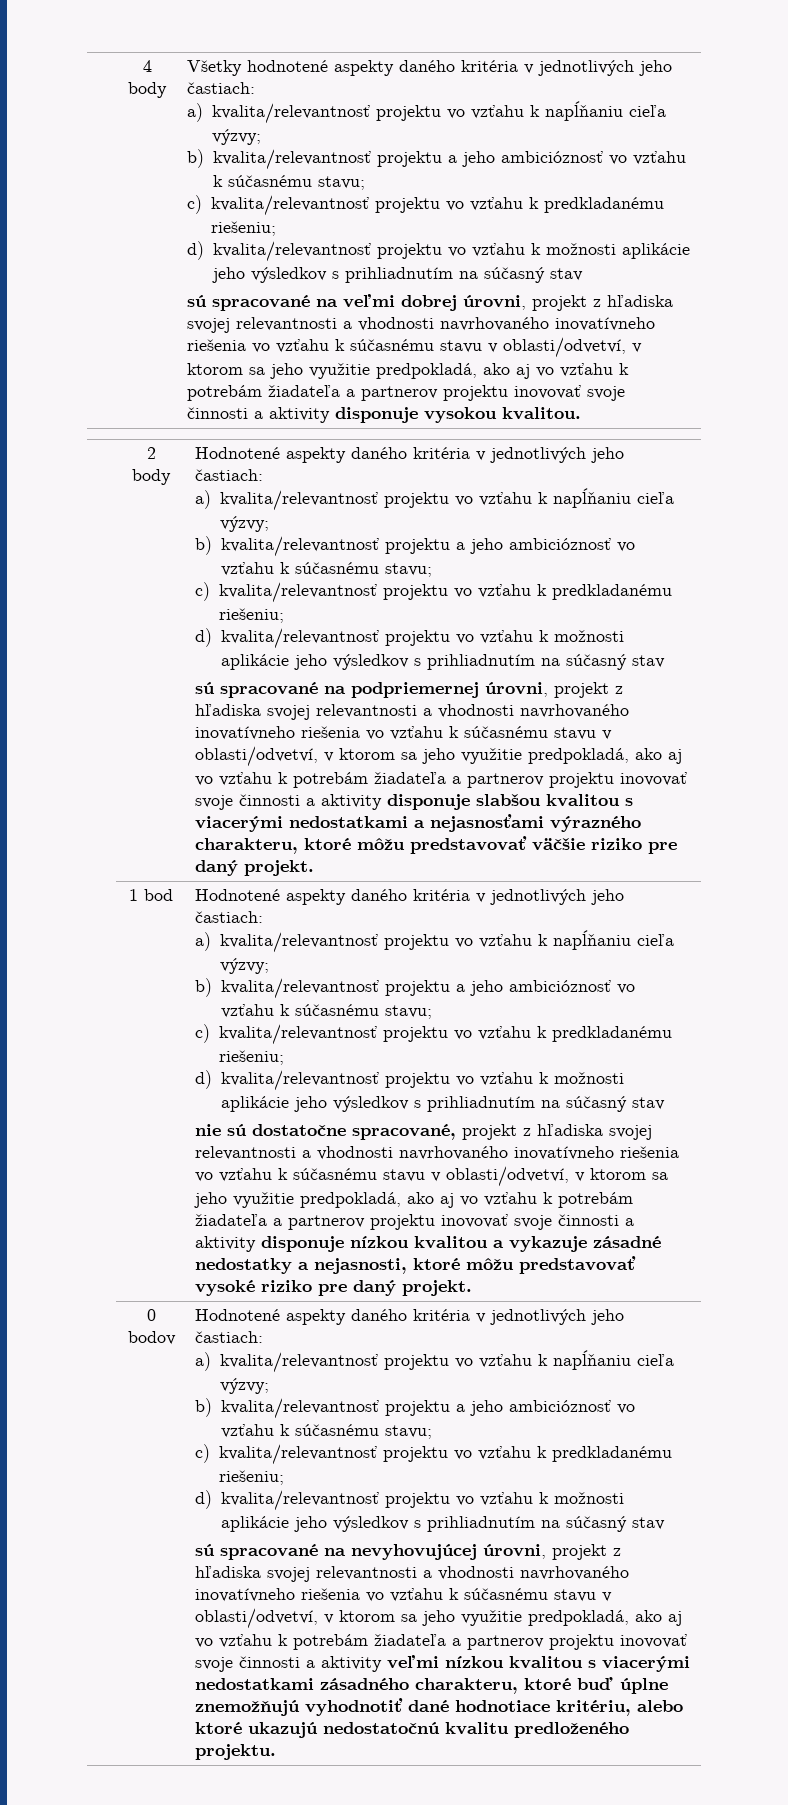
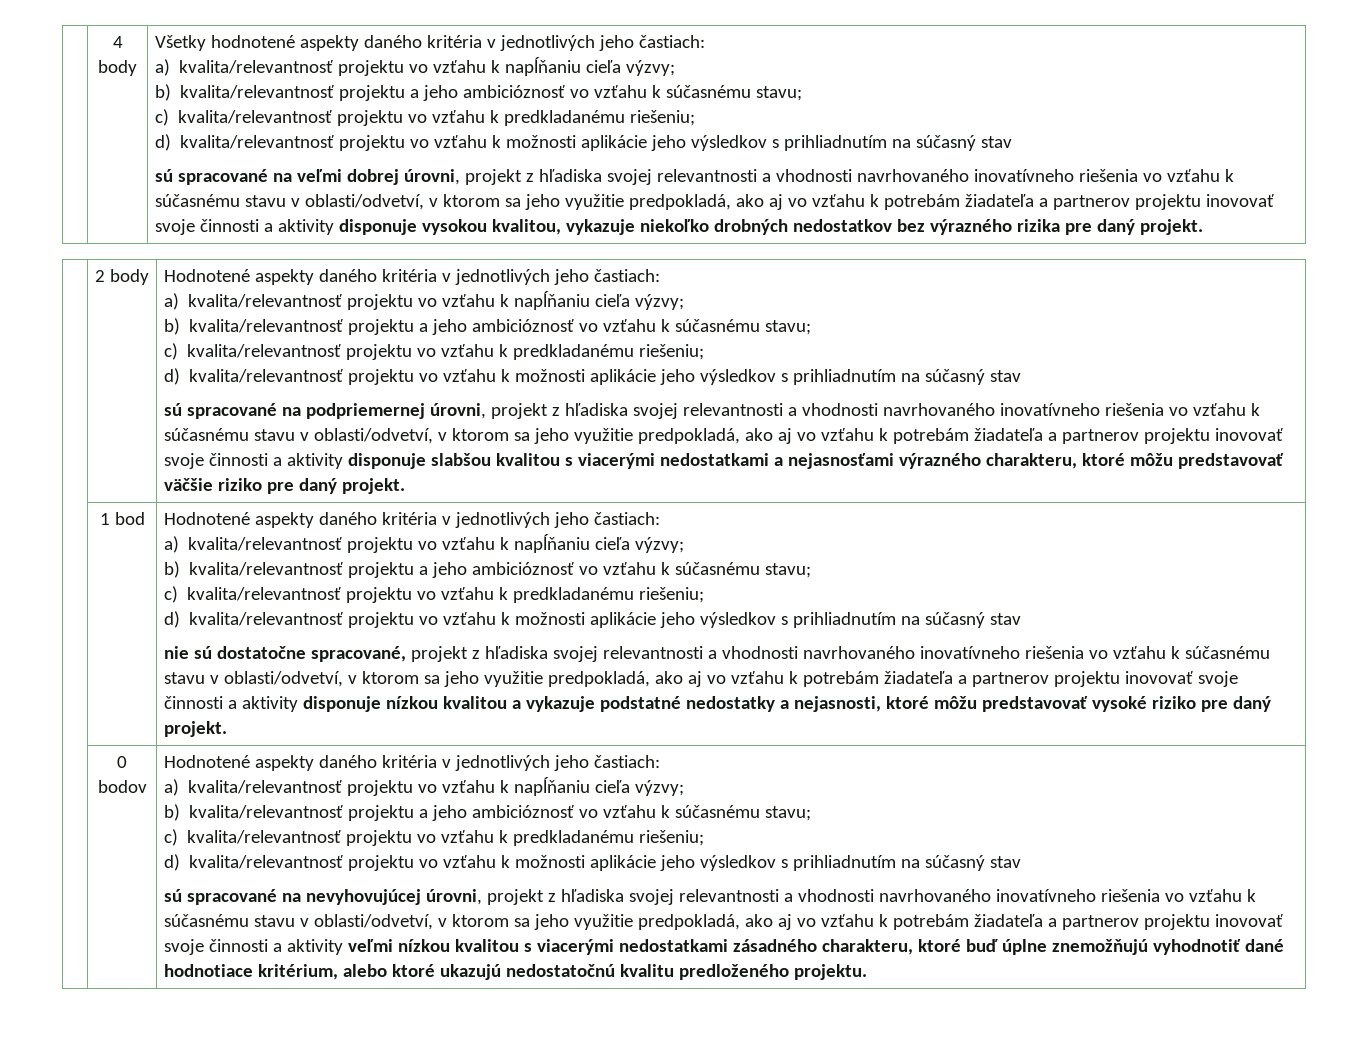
- sú spracované na veľmi dobrej úrovni, projekt z hľadiska svojej relevantnosti a vhodnosti navrhovaného inovatívneho riešenia vo vzťahu k súčasnému stavu v oblasti/odvetví, v ktorom sa jeho využitie predpokladá, ako aj vo vzťahu k potrebám žiadateľa a partnerov projektu inovovať svoje činnosti a aktivity disponuje vysokou kvalitou.
+ sú spracované na veľmi dobrej úrovni, projekt z hľadiska svojej relevantnosti a vhodnosti navrhovaného inovatívneho riešenia vo vzťahu k súčasnému stavu v oblasti/odvetví, v ktorom sa jeho využitie predpokladá, ako aj vo vzťahu k potrebám žiadateľa a partnerov projektu inovovať svoje činnosti a aktivity disponuje vysokou kvalitou, vykazuje niekoľko drobných nedostatkov bez výrazného rizika pre daný projekt.
- nie sú dostatočne spracované, projekt z hľadiska svojej relevantnosti a vhodnosti navrhovaného inovatívneho riešenia vo vzťahu k súčasnému stavu v oblasti/odvetví, v ktorom sa jeho využitie predpokladá, ako aj vo vzťahu k potrebám žiadateľa a partnerov projektu inovovať svoje činnosti a aktivity disponuje nízkou kvalitou a vykazuje zásadné nedostatky a nejasnosti, ktoré môžu predstavovať vysoké riziko pre daný projekt.
+ nie sú dostatočne spracované, projekt z hľadiska svojej relevantnosti a vhodnosti navrhovaného inovatívneho riešenia vo vzťahu k súčasnému stavu v oblasti/odvetví, v ktorom sa jeho využitie predpokladá, ako aj vo vzťahu k potrebám žiadateľa a partnerov projektu inovovať svoje činnosti a aktivity disponuje nízkou kvalitou a vykazuje podstatné nedostatky a nejasnosti, ktoré môžu predstavovať vysoké riziko pre daný projekt.
- sú spracované na nevyhovujúcej úrovni, projekt z hľadiska svojej relevantnosti a vhodnosti navrhovaného inovatívneho riešenia vo vzťahu k súčasnému stavu v oblasti/odvetví, v ktorom sa jeho využitie predpokladá, ako aj vo vzťahu k potrebám žiadateľa a partnerov projektu inovovať svoje činnosti a aktivity veľmi nízkou kvalitou s viacerými nedostatkami zásadného charakteru, ktoré buď úplne znemožňujú vyhodnotiť dané hodnotiace kritériu, alebo ktoré ukazujú nedostatočnú kvalitu predloženého projektu.
+ sú spracované na nevyhovujúcej úrovni, projekt z hľadiska svojej relevantnosti a vhodnosti navrhovaného inovatívneho riešenia vo vzťahu k súčasnému stavu v oblasti/odvetví, v ktorom sa jeho využitie predpokladá, ako aj vo vzťahu k potrebám žiadateľa a partnerov projektu inovovať svoje činnosti a aktivity veľmi nízkou kvalitou s viacerými nedostatkami zásadného charakteru, ktoré buď úplne znemožňujú vyhodnotiť dané hodnotiace kritérium, alebo ktoré ukazujú nedostatočnú kvalitu predloženého projektu.

